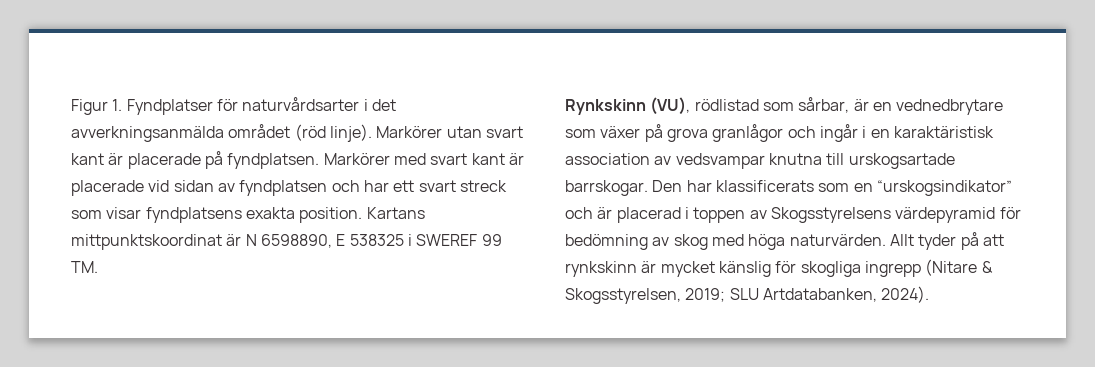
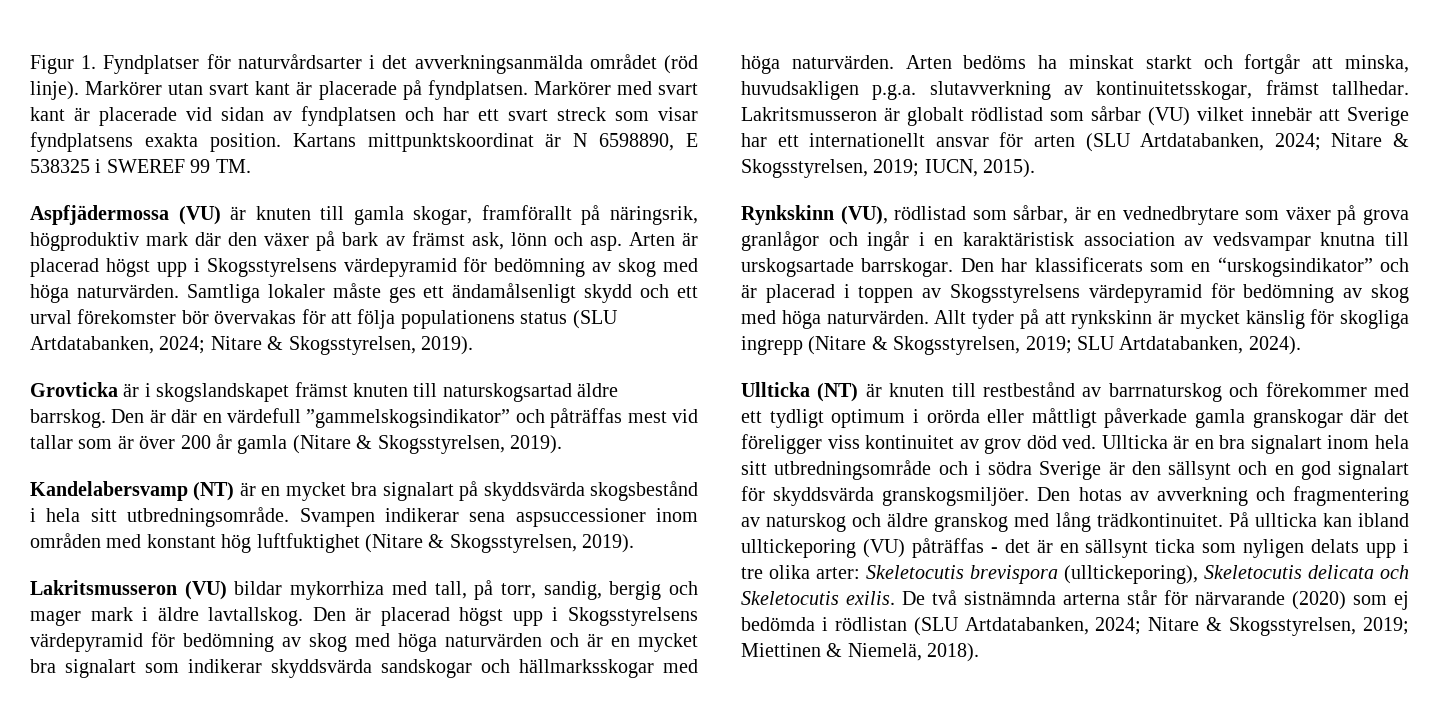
+ Aspfjädermossa (VU) är knuten till gamla skogar, framförallt på näringsrik, högproduktiv mark där den växer på bark av främst ask, lönn och asp. Arten är placerad högst upp i Skogsstyrelsens värdepyramid för bedömning av skog med höga naturvärden. Samtliga lokaler måste ges ett ändamålsenligt skydd och ett urval förekomster bör övervakas för att följa populationens status (SLU Artdatabanken, 2024; Nitare & Skogsstyrelsen, 2019).
+ Grovticka är i skogslandskapet främst knuten till naturskogsartad äldre barrskog. Den är där en värdefull ”gammelskogsindikator” och påträffas mest vid tallar som är över 200 år gamla (Nitare & Skogsstyrelsen, 2019).
+ Kandelabersvamp (NT) är en mycket bra signalart på skyddsvärda skogsbestånd i hela sitt utbredningsområde. Svampen indikerar sena aspsuccessioner inom områden med konstant hög luftfuktighet (Nitare & Skogsstyrelsen, 2019).
+ Lakritsmusseron (VU) bildar mykorrhiza med tall, på torr, sandig, bergig och mager mark i äldre lavtallskog. Den är placerad högst upp i Skogsstyrelsens värdepyramid för bedömning av skog med höga naturvärden och är en mycket bra signalart som indikerar skyddsvärda sandskogar och hällmarksskogar med höga naturvärden. Arten bedöms ha minskat starkt och fortgår att minska, huvudsakligen p.g.a. slutavverkning av kontinuitetsskogar, främst tallhedar. Lakritsmusseron är globalt rödlistad som sårbar (VU) vilket innebär att Sverige har ett internationellt ansvar för arten (SLU Artdatabanken, 2024; Nitare & Skogsstyrelsen, 2019; IUCN, 2015).
+ Ullticka (NT) är knuten till restbestånd av barrnaturskog och förekommer med ett tydligt optimum i orörda eller måttligt påverkade gamla granskogar där det föreligger viss kontinuitet av grov död ved. Ullticka är en bra signalart inom hela sitt utbredningsområde och i södra Sverige är den sällsynt och en god signalart för skyddsvärda granskogsmiljöer. Den hotas av avverkning och fragmentering av naturskog och äldre granskog med lång trädkontinuitet. På ullticka kan ibland ulltickeporing (VU) påträffas - det är en sällsynt ticka som nyligen delats upp i tre olika arter: Skeletocutis brevispora (ulltickeporing), Skeletocutis delicata och Skeletocutis exilis. De två sistnämnda arterna står för närvarande (2020) som ej bedömda i rödlistan (SLU Artdatabanken, 2024; Nitare & Skogsstyrelsen, 2019; Miettinen & Niemelä, 2018).

